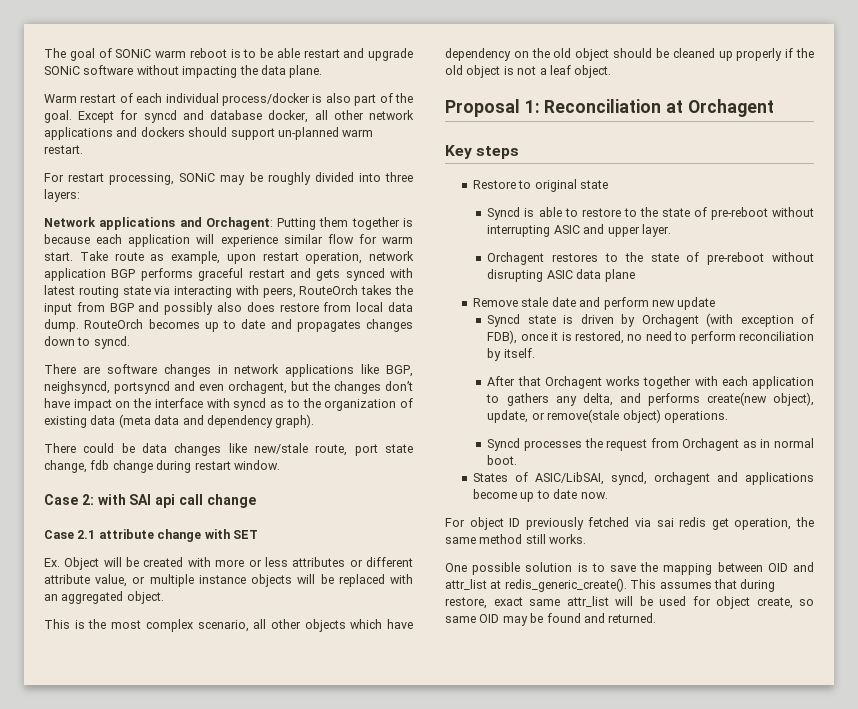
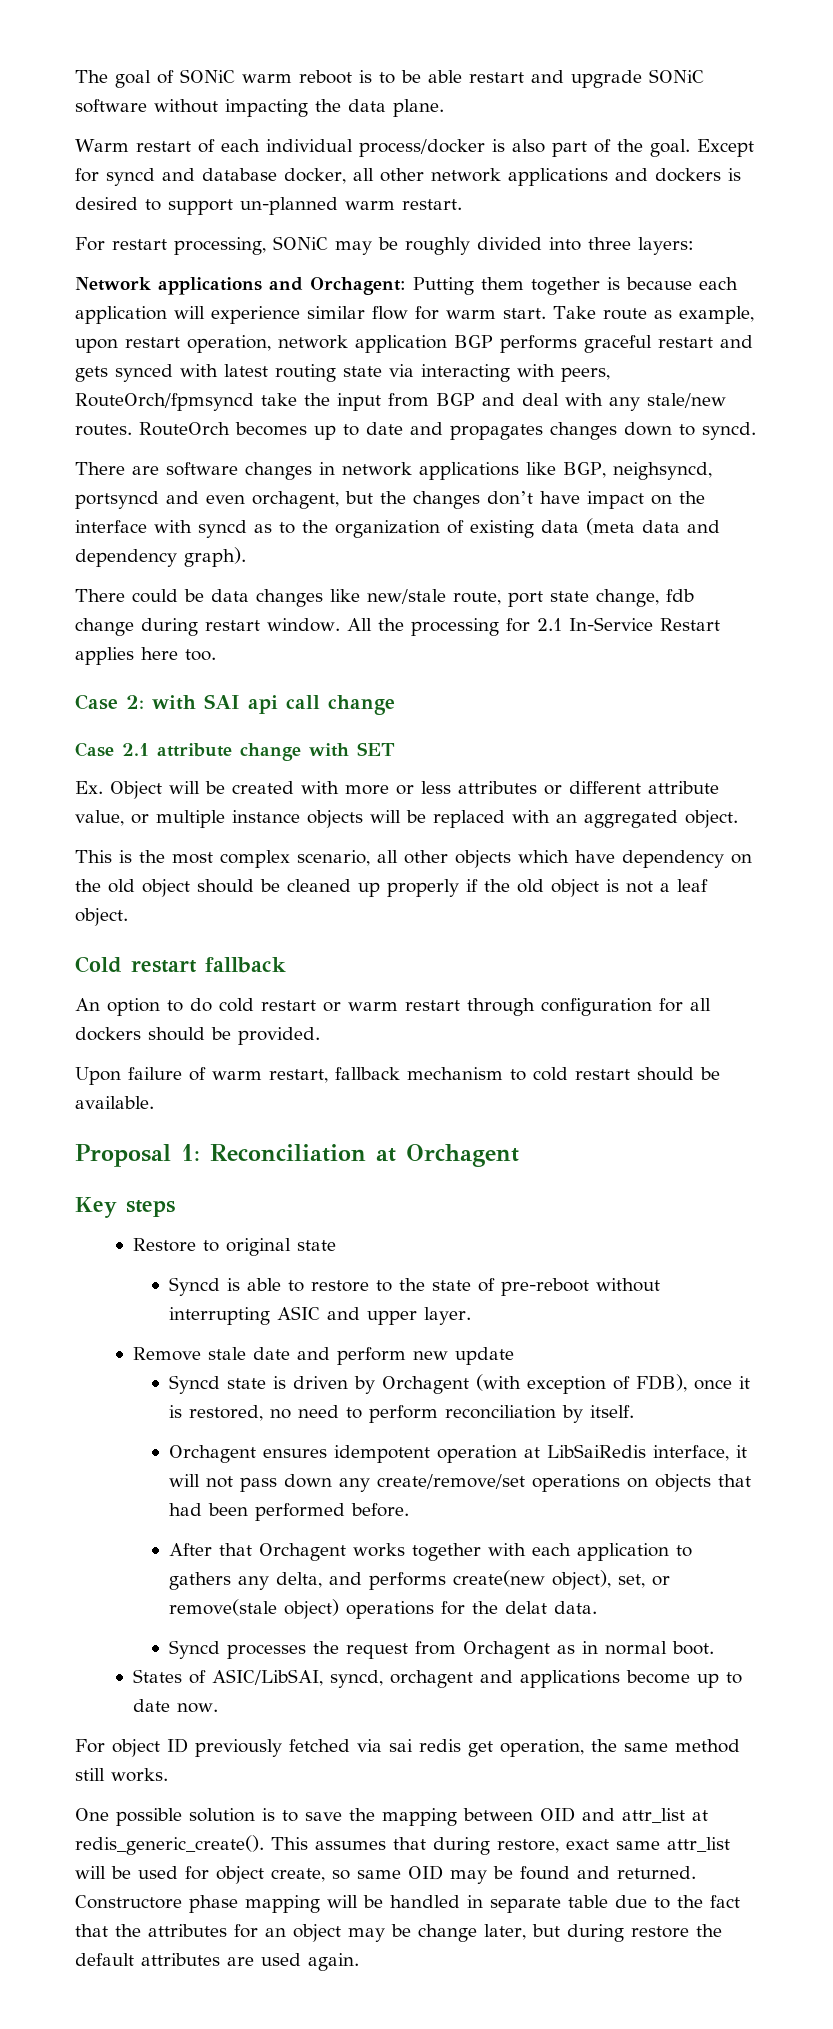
- Except for syncd and database docker, all other network applications and dockers should support un-planned warm restart.
+ Except for syncd and database docker, all other network applications and dockers is desired to support un-planned warm restart.
- Take route as example, upon restart operation, network application BGP performs graceful restart and gets synced with latest routing state via interacting with peers, RouteOrch takes the input from BGP and possibly also does restore from local data dump.
+ Take route as example, upon restart operation, network application BGP performs graceful restart and gets synced with latest routing state via interacting with peers, RouteOrch/fpmsyncd take the input from BGP and deal with any stale/new routes.
+ All the processing for 2.1 In-Service Restart applies here too.
+ Cold restart fallback
+ An option to do cold restart or warm restart through configuration for all dockers should be provided.
+ Upon failure of warm restart, fallback mechanism to cold restart should be available.
- Orchagent restores to the state of pre-reboot without disrupting ASIC data plane
+ Orchagent ensures idempotent operation at LibSaiRedis interface, it will not pass down any create/remove/set operations on objects that had been performed before.
- After that Orchagent works together with each application to gathers any delta, and performs create(new object), update, or remove(stale object) operations.
+ After that Orchagent works together with each application to gathers any delta, and performs create(new object), set, or remove(stale object) operations for the delat data.
+ Constructore phase mapping will be handled in separate table due to the fact that the attributes for an object may be change later, but during restore the default attributes are used again.

